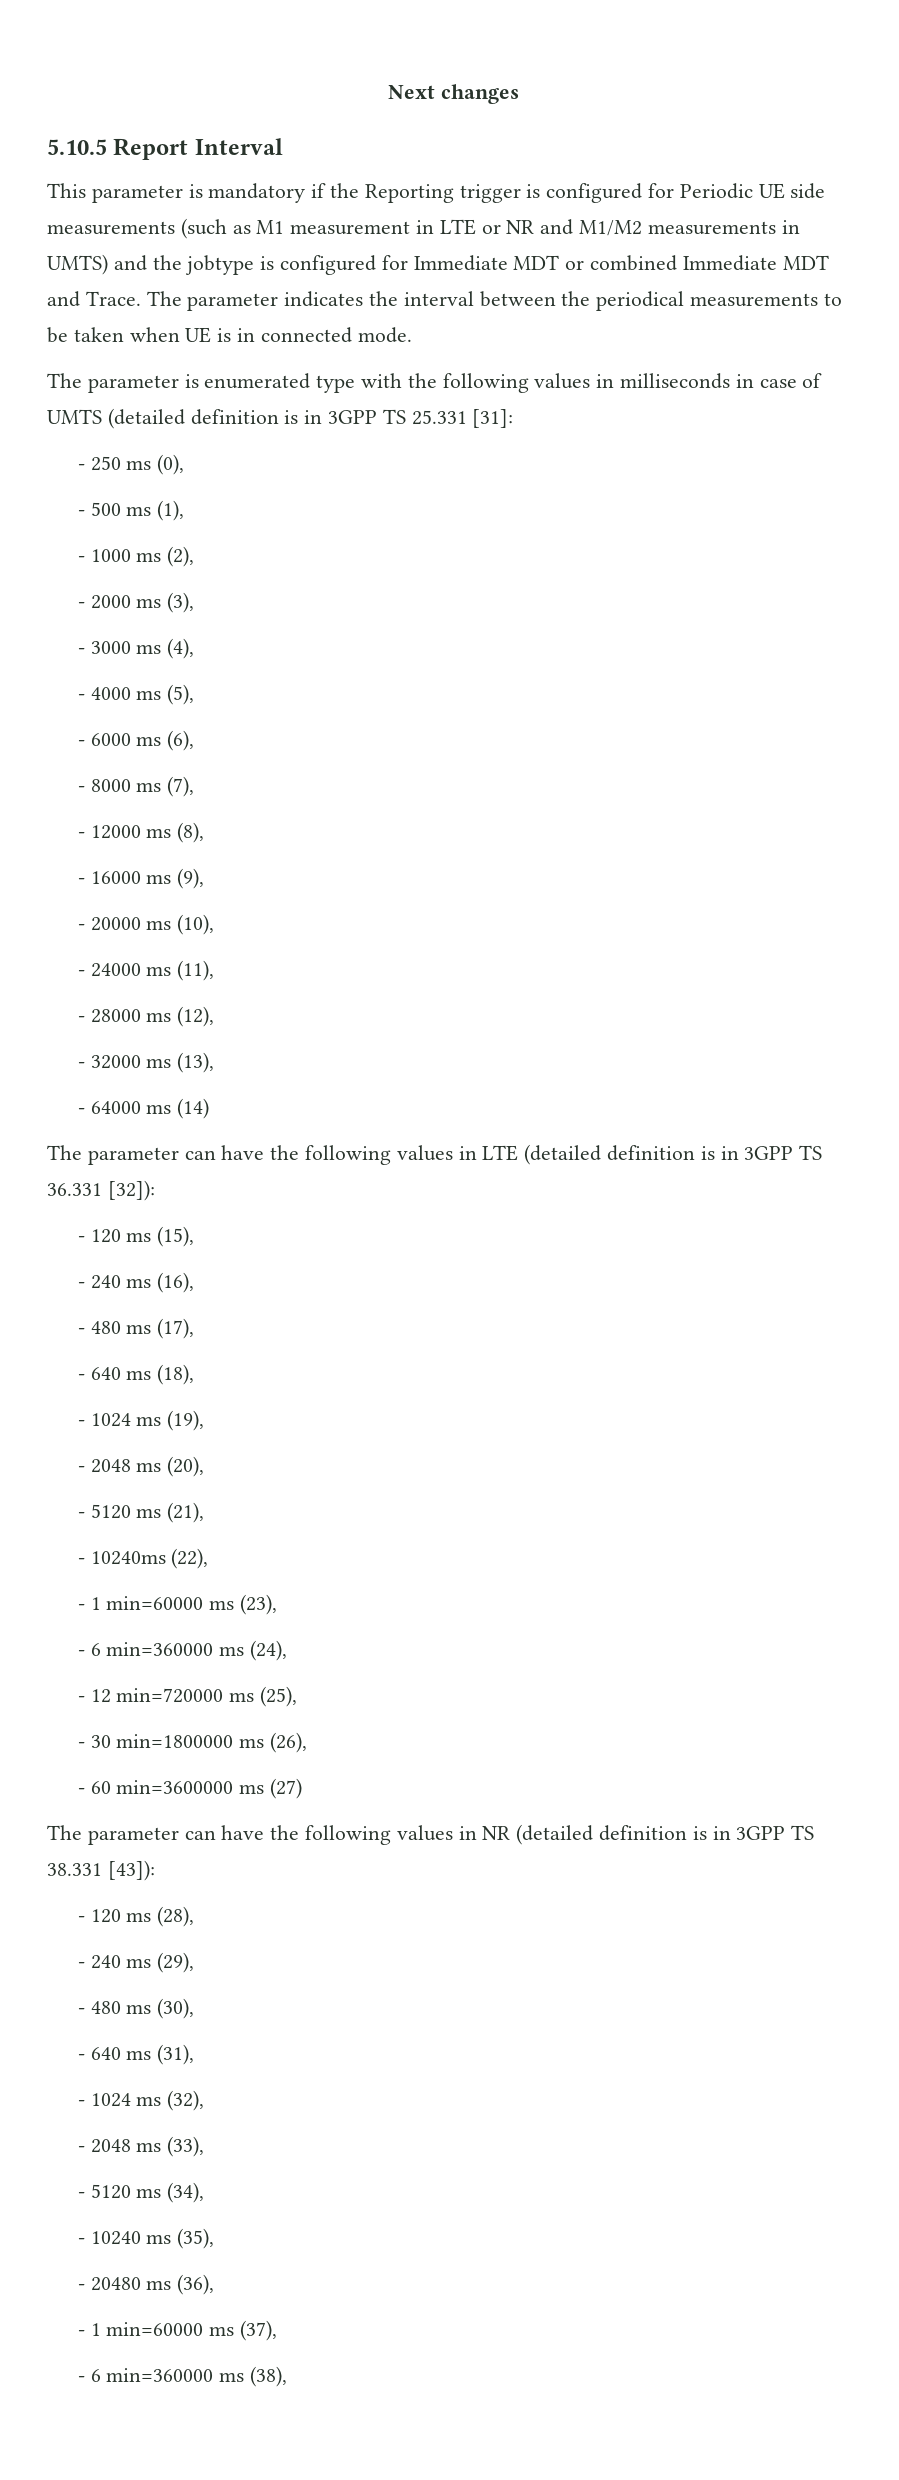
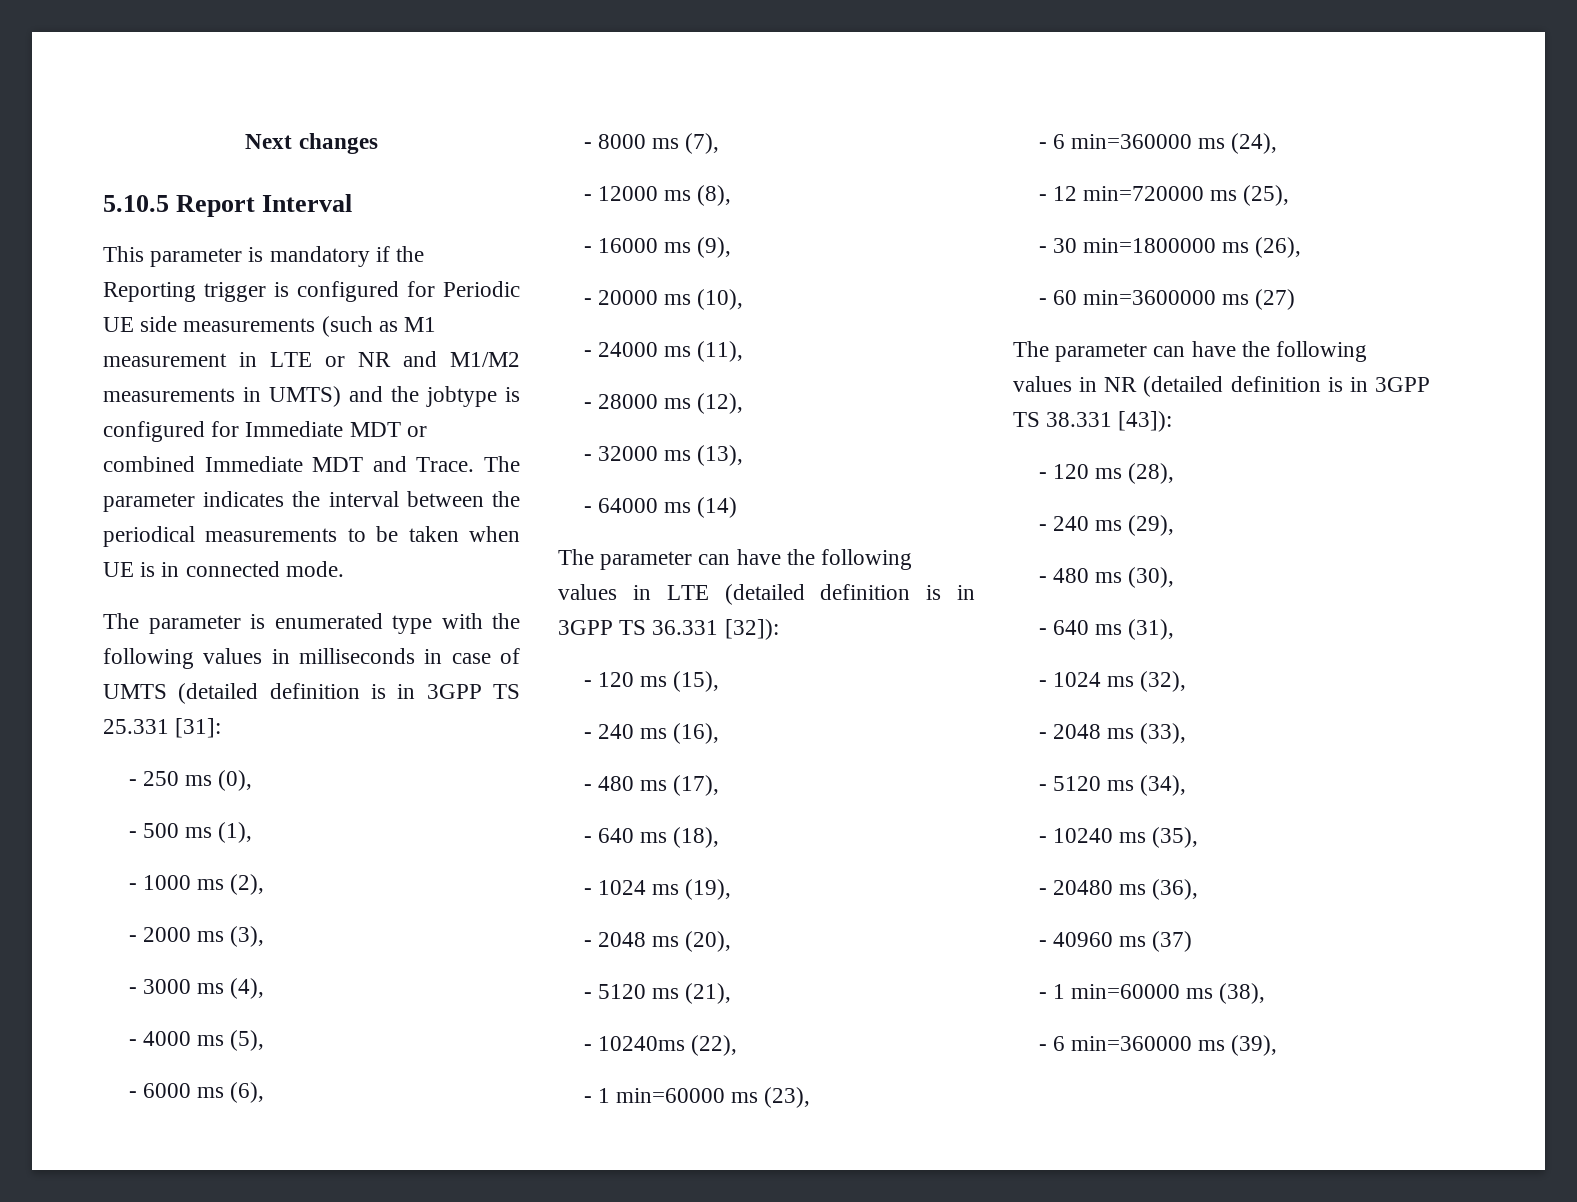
- - 1 min=60000 ms (37),
- - 6 min=360000 ms (38),
+ - 40960 ms (37)
+ - 1 min=60000 ms (38),
+ - 6 min=360000 ms (39),

